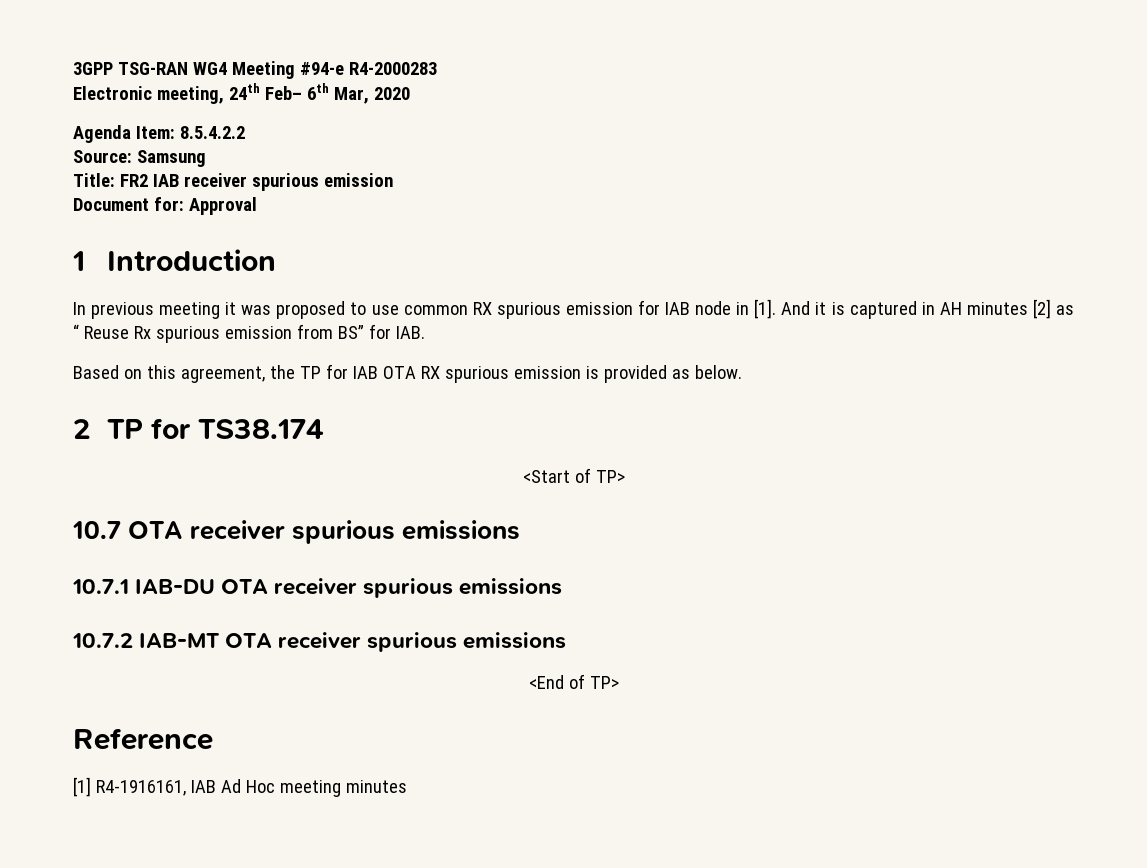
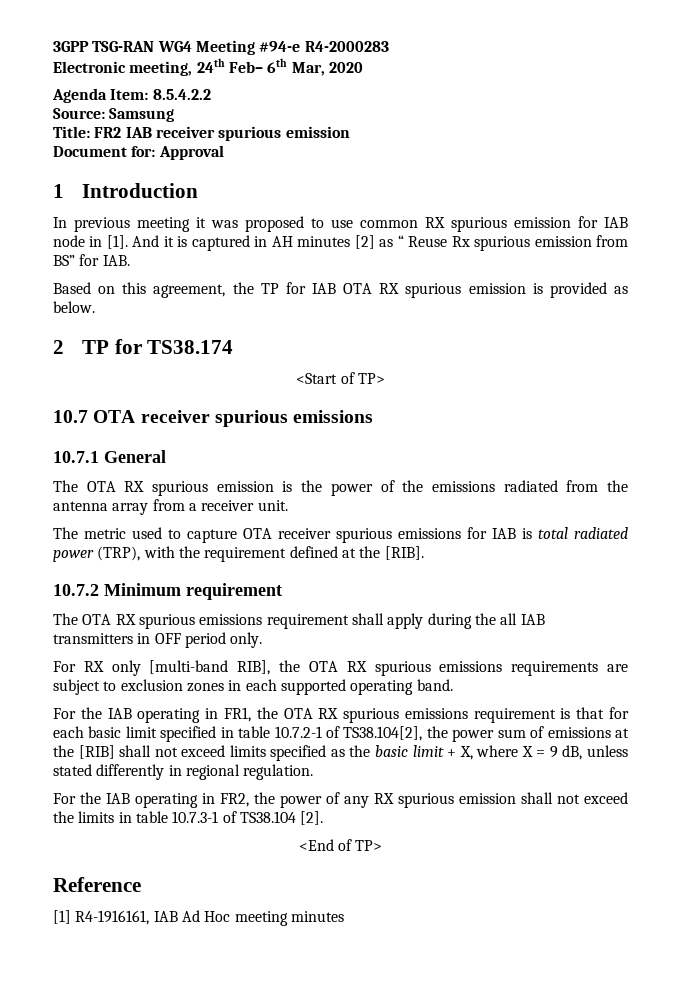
- 10.7.1 IAB-DU OTA receiver spurious emissions
- 10.7.2 IAB-MT OTA receiver spurious emissions
+ 10.7.1 General
+ The OTA RX spurious emission is the power of the emissions radiated from the antenna array from a receiver unit.
+ The metric used to capture OTA receiver spurious emissions for IAB is total radiated power (TRP), with the requirement defined at the [RIB].
+ 10.7.2 Minimum requirement
+ The OTA RX spurious emissions requirement shall apply during the all IAB transmitters in OFF period only.
+ For RX only [multi-band RIB], the OTA RX spurious emissions requirements are subject to exclusion zones in each supported operating band.
+ For the IAB operating in FR1, the OTA RX spurious emissions requirement is that for each basic limit specified in table 10.7.2-1 of TS38.104[2], the power sum of emissions at the [RIB] shall not exceed limits specified as the basic limit + X, where X = 9 dB, unless stated differently in regional regulation.
+ For the IAB operating in FR2, the power of any RX spurious emission shall not exceed the limits in table 10.7.3-1 of TS38.104 [2].

